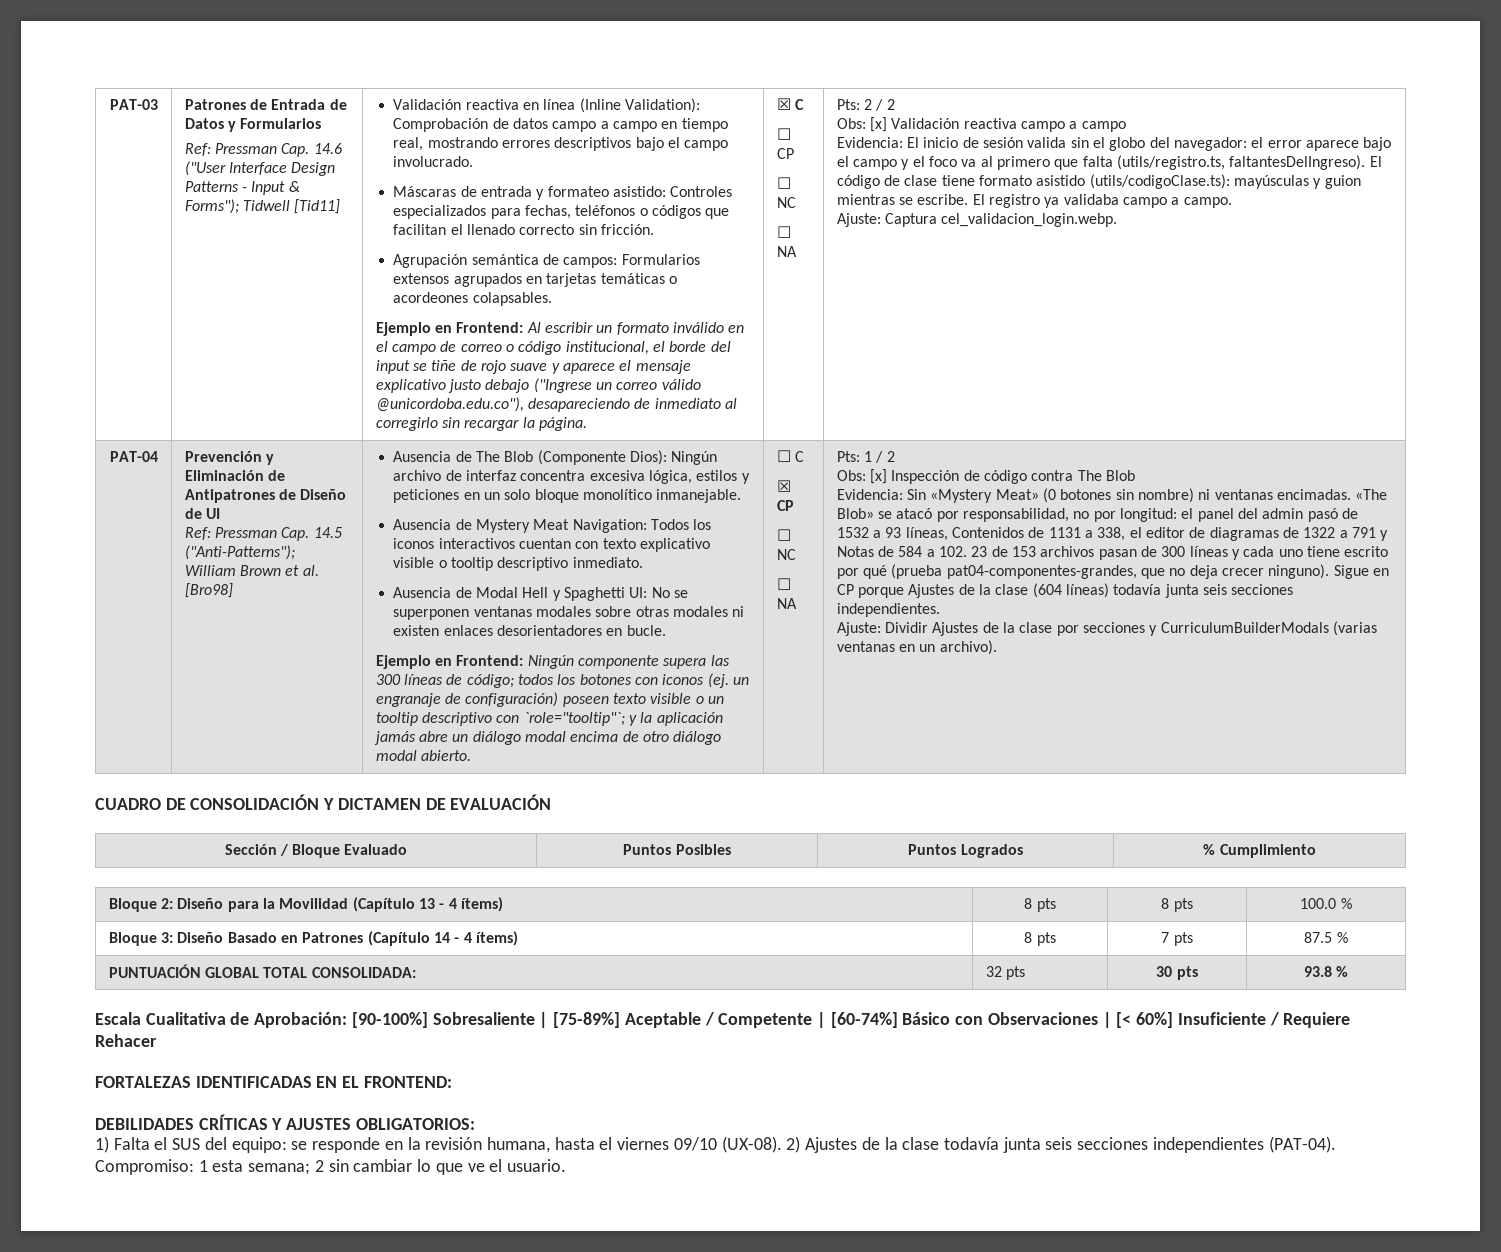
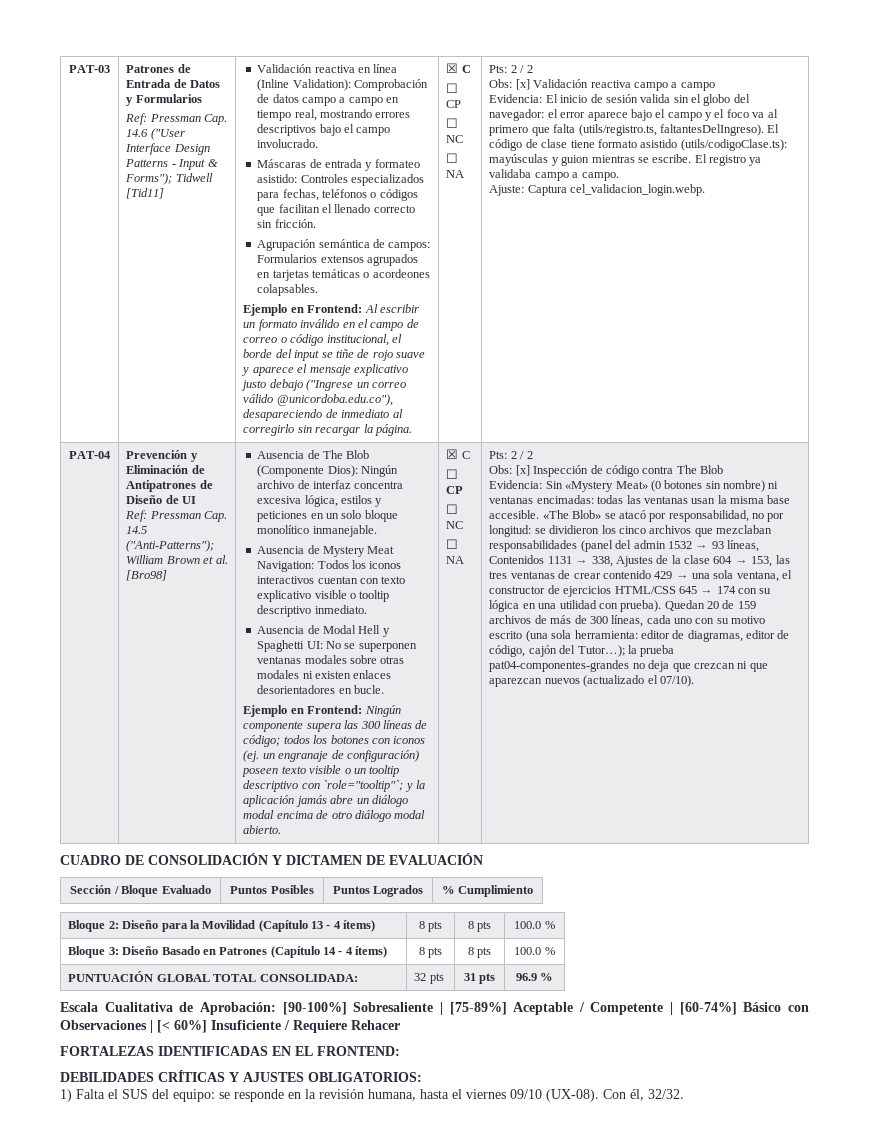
- Ejemplo en Frontend: Ningún componente supera las 300 líneas de código; todos los botones con iconos (ej. un engranaje de configuración) poseen texto visible o un tooltip descriptivo con `role="tooltip"`; y la aplicación jamás abre un diálogo modal encima de otro diálogo modal abierto. | ☐ C
- ☒ CP
+ Ejemplo en Frontend: Ningún componente supera las 300 líneas de código; todos los botones con iconos (ej. un engranaje de configuración) poseen texto visible o un tooltip descriptivo con `role="tooltip"`; y la aplicación jamás abre un diálogo modal encima de otro diálogo modal abierto. | ☒ C
+ ☐ CP
  ☐ NC
- ☐ NA | Pts: 1 / 2
+ ☐ NA | Pts: 2 / 2
- Evidencia: Sin «Mystery Meat» (0 botones sin nombre) ni ventanas encimadas.
+ Evidencia: Sin «Mystery Meat» (0 botones sin nombre) ni ventanas encimadas: todas las ventanas usan la misma base accesible.
- «The Blob» se atacó por responsabilidad, no por longitud: el panel del admin pasó de 1532 a 93 líneas, Contenidos de 1131 a 338, el editor de diagramas de 1322 a 791 y Notas de 584 a 102. 23 de 153 archivos pasan de 300 líneas y cada uno tiene escrito por qué (prueba pat04-componentes-grandes, que no deja crecer ninguno). Sigue en CP porque Ajustes de la clase (604 líneas) todavía junta seis secciones independientes.
- Ajuste: Dividir Ajustes de la clase por secciones y CurriculumBuilderModals (varias ventanas en un archivo).
+ «The Blob» se atacó por responsabilidad, no por longitud: se dividieron los cinco archivos que mezclaban responsabilidades (panel del admin 1532 → 93 líneas, Contenidos 1131 → 338, Ajustes de la clase 604 → 153, las tres ventanas de crear contenido 429 → una sola ventana, el constructor de ejercicios HTML/CSS 645 → 174 con su lógica en una utilidad con prueba). Quedan 20 de 159 archivos de más de 300 líneas, cada uno con su motivo escrito (una sola herramienta: editor de diagramas, editor de código, cajón del Tutor…); la prueba pat04-componentes-grandes no deja que crezcan ni que aparezcan nuevos (actualizado el 07/10).
- Bloque 3: Diseño Basado en Patrones (Capítulo 14 - 4 ítems) | 8 pts | 7 pts | 87.5 %
+ Bloque 3: Diseño Basado en Patrones (Capítulo 14 - 4 ítems) | 8 pts | 8 pts | 100.0 %
- PUNTUACIÓN GLOBAL TOTAL CONSOLIDADA: | 32 pts | 30 pts | 93.8 %
+ PUNTUACIÓN GLOBAL TOTAL CONSOLIDADA: | 32 pts | 31 pts | 96.9 %
- 2) Ajustes de la clase todavía junta seis secciones independientes (PAT-04). Compromiso: 1 esta semana; 2 sin cambiar lo que ve el usuario.
+ Con él, 32/32.

